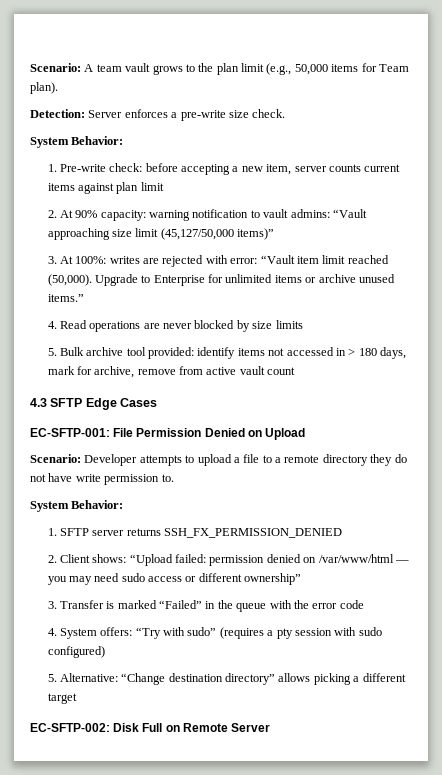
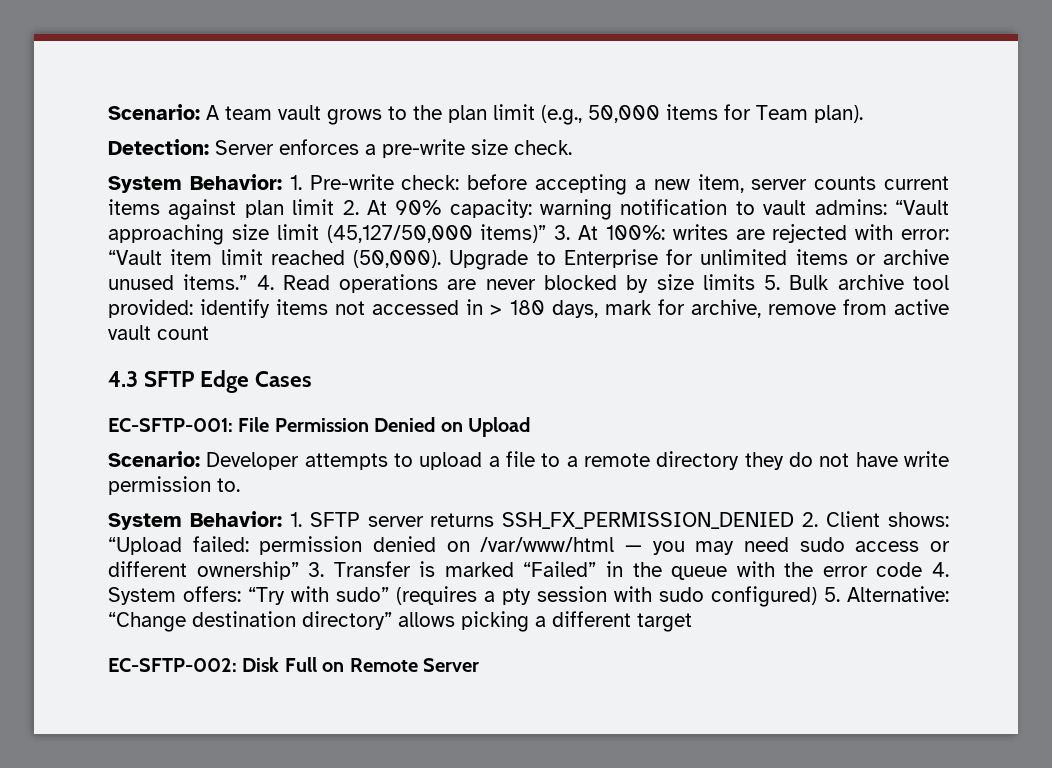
  Detection: Server enforces a pre-write size check.
- System Behavior:
- 1. Pre-write check: before accepting a new item, server counts current items against plan limit
- 2. At 90% capacity: warning notification to vault admins: “Vault approaching size limit (45,127/50,000 items)”
- 3. At 100%: writes are rejected with error: “Vault item limit reached (50,000).
+ System Behavior: 1. Pre-write check: before accepting a new item, server counts current items against plan limit 2. At 90% capacity: warning notification to vault admins: “Vault approaching size limit (45,127/50,000 items)” 3. At 100%: writes are rejected with error: “Vault item limit reached (50,000).
- Upgrade to Enterprise for unlimited items or archive unused items.”
- 4. Read operations are never blocked by size limits
- 5. Bulk archive tool provided: identify items not accessed in > 180 days, mark for archive, remove from active vault count
+ Upgrade to Enterprise for unlimited items or archive unused items.” 4. Read operations are never blocked by size limits 5. Bulk archive tool provided: identify items not accessed in > 180 days, mark for archive, remove from active vault count
  Developer attempts to upload a file to a remote directory they do not have write permission to.
- System Behavior:
- 1. SFTP server returns SSH_FX_PERMISSION_DENIED
- 2. Client shows:
+ System Behavior: 1. SFTP server returns SSH_FX_PERMISSION_DENIED 2. Client shows:
- permission denied on /var/www/html — you may need sudo access or different ownership”
- 3. Transfer is marked “Failed” in the queue with the error code
- 4. System offers:
+ permission denied on /var/www/html — you may need sudo access or different ownership” 3. Transfer is marked “Failed” in the queue with the error code 4. System offers:
- “Try with sudo” (requires a pty session with sudo configured)
- 5. Alternative:
+ “Try with sudo” (requires a pty session with sudo configured) 5. Alternative:

